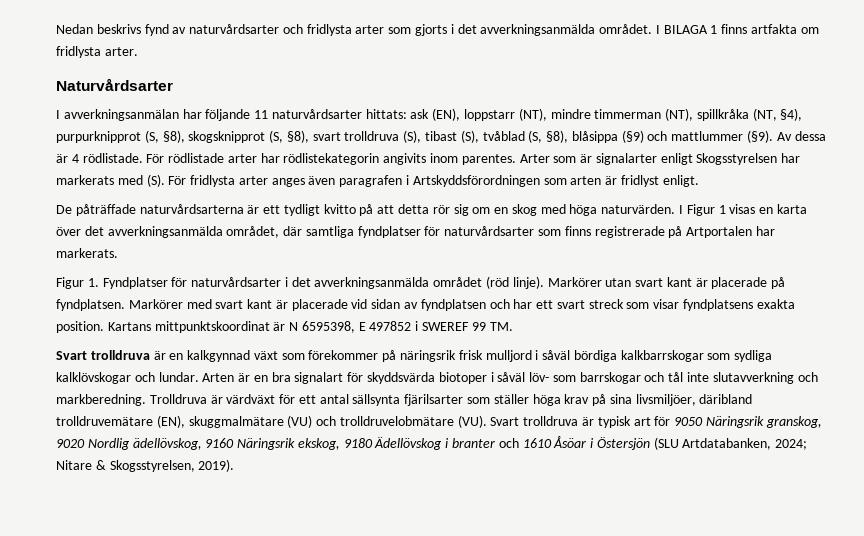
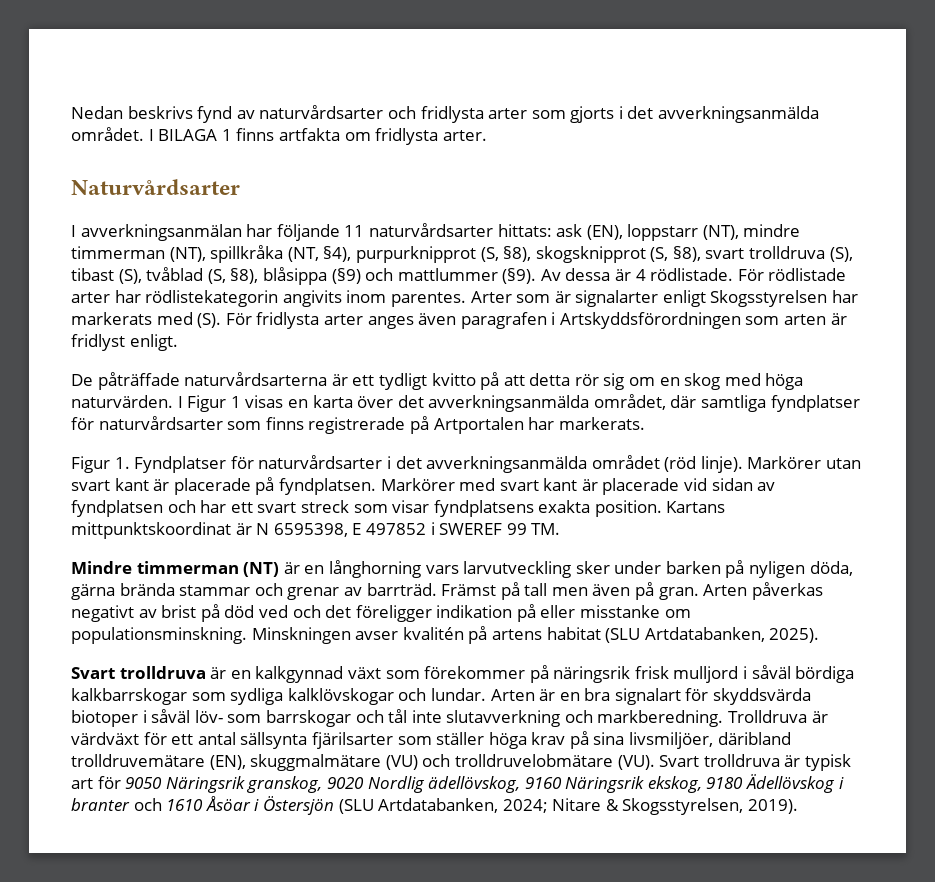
+ Mindre timmerman (NT) är en långhorning vars larvutveckling sker under barken på nyligen döda, gärna brända stammar och grenar av barrträd. Främst på tall men även på gran. Arten påverkas negativt av brist på död ved och det föreligger indikation på eller misstanke om populationsminskning. Minskningen avser kvalitén på artens habitat (SLU Artdatabanken, 2025).

